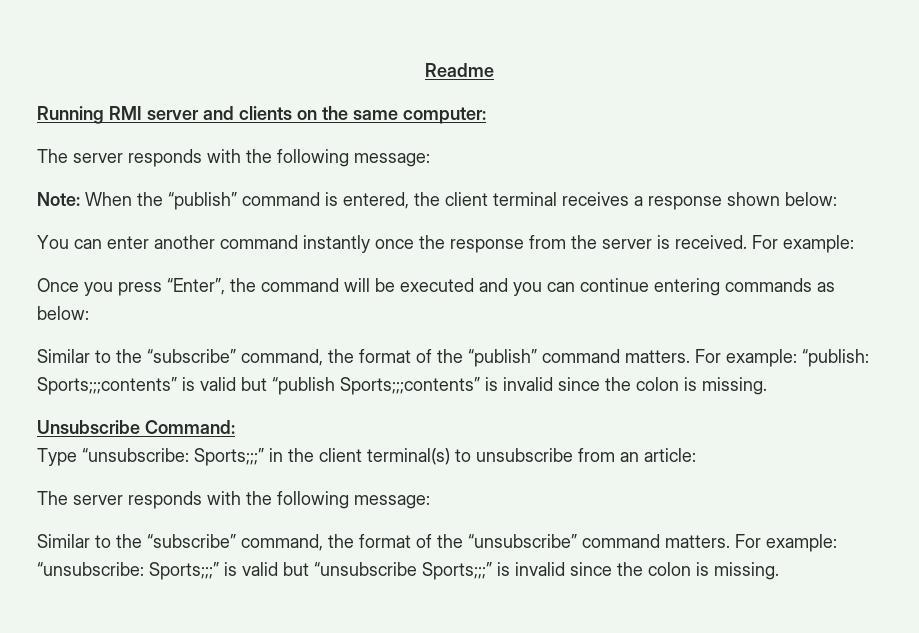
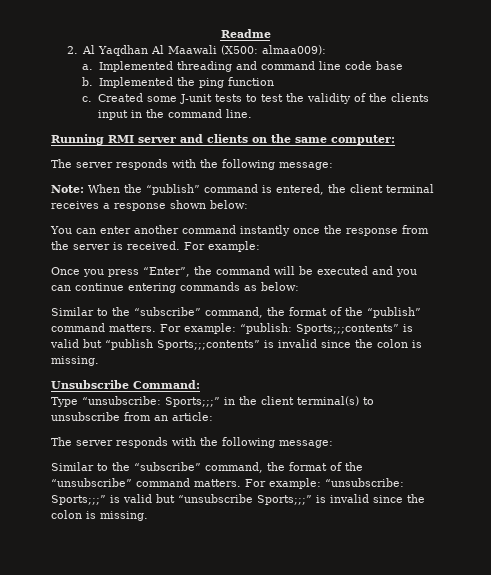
+ 2. Al Yaqdhan Al Maawali (X500: almaa009):
+ a. Implemented threading and command line code base
+ b. Implemented the ping function
+ c. Created some J-unit tests to test the validity of the clients input in the command line.

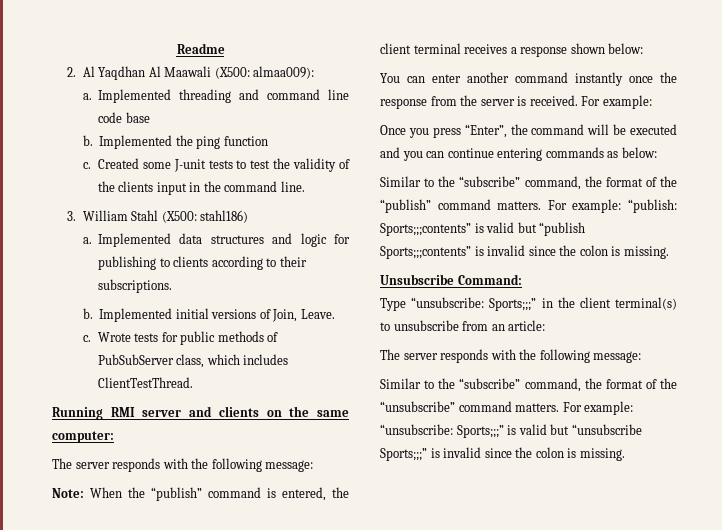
+ 3. William Stahl (X500: stahl186)
+ a. Implemented data structures and logic for publishing to clients according to their subscriptions.
+ b. Implemented initial versions of Join, Leave.
+ c. Wrote tests for public methods of PubSubServer class, which includes ClientTestThread.

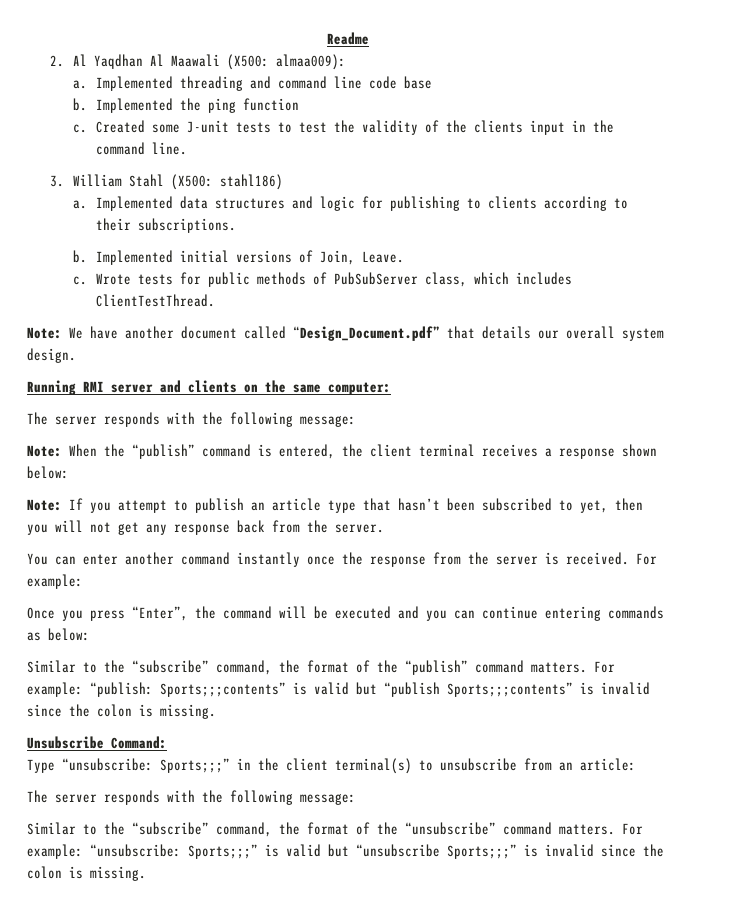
+ Note: We have another document called “Design_Document.pdf” that details our overall system design.
+ Note: If you attempt to publish an article type that hasn’t been subscribed to yet, then you will not get any response back from the server.

